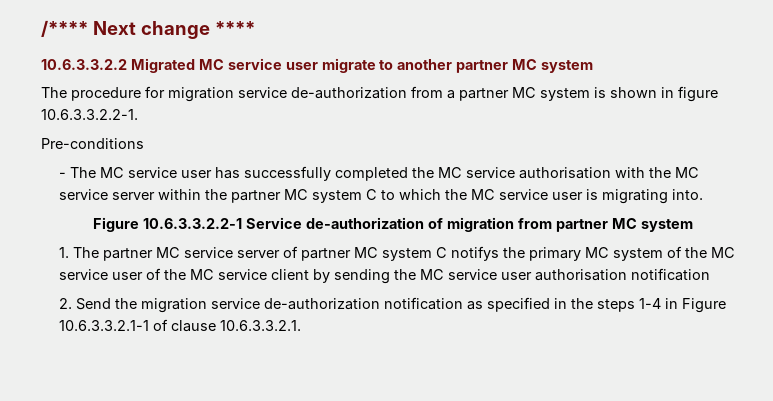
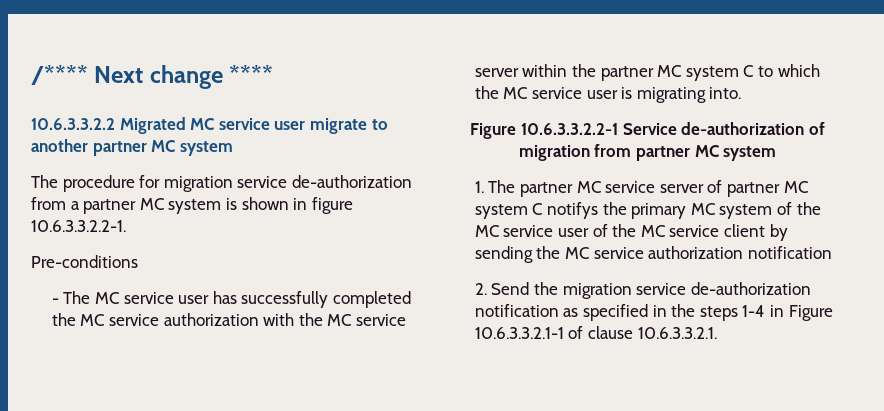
- - The MC service user has successfully completed the MC service authorisation with the MC service server within the partner MC system C to which the MC service user is migrating into.
+ - The MC service user has successfully completed the MC service authorization with the MC service server within the partner MC system C to which the MC service user is migrating into.
- 1. The partner MC service server of partner MC system C notifys the primary MC system of the MC service user of the MC service client by sending the MC service user authorisation notification
+ 1. The partner MC service server of partner MC system C notifys the primary MC system of the MC service user of the MC service client by sending the MC service authorization notification

